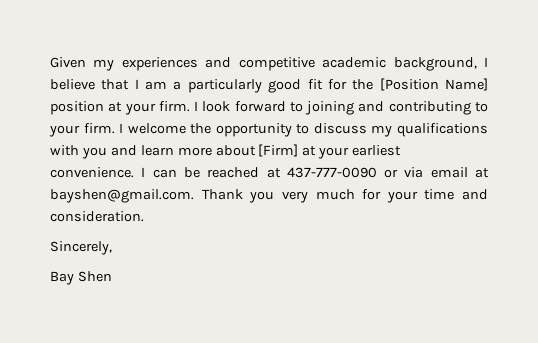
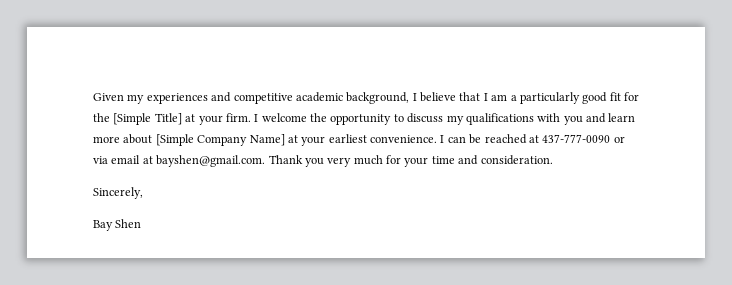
- Given my experiences and competitive academic background, I believe that I am a particularly good fit for the [Position Name] position at your firm.
+ Given my experiences and competitive academic background, I believe that I am a particularly good fit for the [Simple Title] at your firm.
- I look forward to joining and contributing to your firm. I welcome the opportunity to discuss my qualifications with you and learn more about [Firm] at your earliest convenience.
+ I welcome the opportunity to discuss my qualifications with you and learn more about [Simple Company Name] at your earliest convenience.

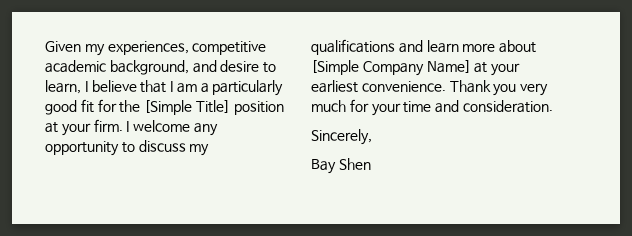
- Given my experiences and competitive academic background, I believe that I am a particularly good fit for the [Simple Title] at your firm.
+ Given my experiences, competitive academic background, and desire to learn, I believe that I am a particularly good fit for the [Simple Title] position at your firm.
- I welcome the opportunity to discuss my qualifications with you and learn more about [Simple Company Name] at your earliest convenience.
+ I welcome any opportunity to discuss my qualifications and learn more about [Simple Company Name] at your earliest convenience.
- I can be reached at 437-777-0090 or via email at bayshen@gmail.com. Thank you very much for your time and consideration.
+ Thank you very much for your time and consideration.

